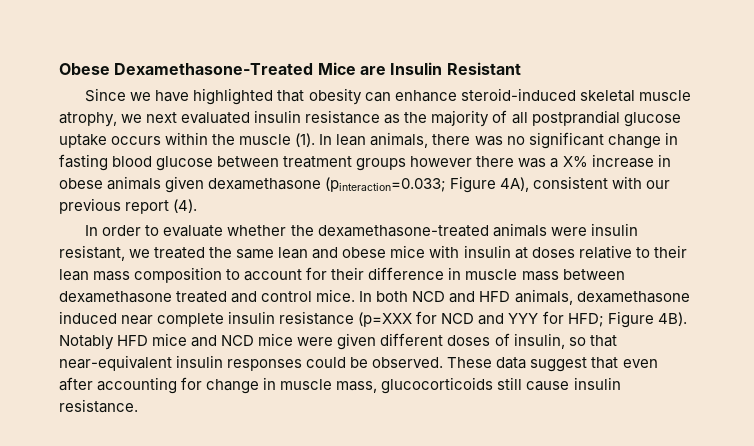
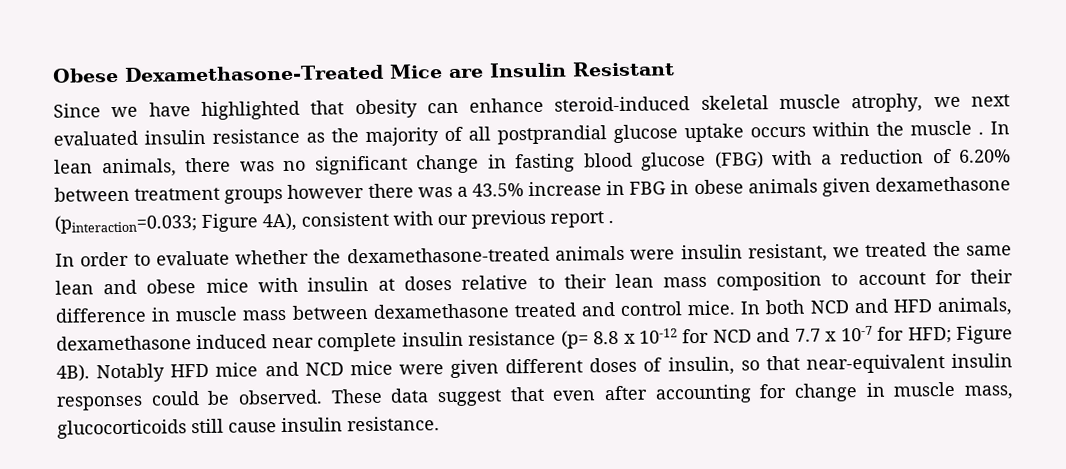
- Since we have highlighted that obesity can enhance steroid-induced skeletal muscle atrophy, we next evaluated insulin resistance as the majority of all postprandial glucose uptake occurs within the muscle (1).
+ Since we have highlighted that obesity can enhance steroid-induced skeletal muscle atrophy, we next evaluated insulin resistance as the majority of all postprandial glucose uptake occurs within the muscle .
- In lean animals, there was no significant change in fasting blood glucose between treatment groups however there was a X% increase in obese animals given dexamethasone (pinteraction=0.033; Figure 4A), consistent with our previous report (4).
+ In lean animals, there was no significant change in fasting blood glucose (FBG) with a reduction of 6.20% between treatment groups however there was a 43.5% increase in FBG in obese animals given dexamethasone (pinteraction=0.033; Figure 4A), consistent with our previous report .
- In both NCD and HFD animals, dexamethasone induced near complete insulin resistance (p=XXX for NCD and YYY for HFD; Figure 4B).
+ In both NCD and HFD animals, dexamethasone induced near complete insulin resistance (p= 8.8 x 10-12 for NCD and 7.7 x 10-7 for HFD; Figure 4B).

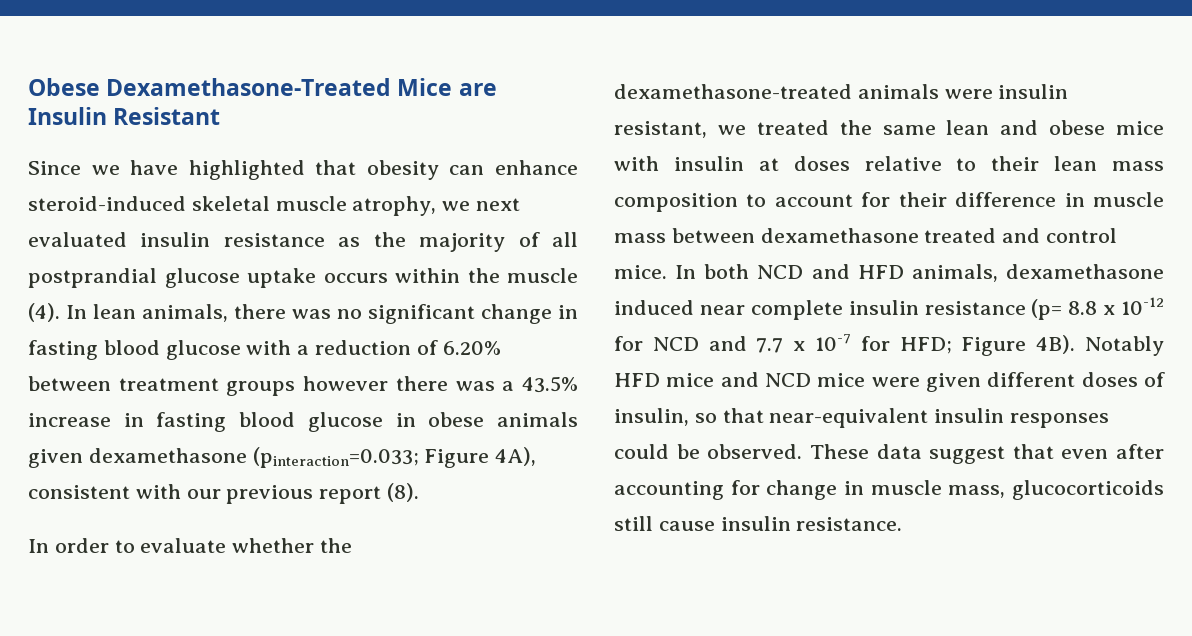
- Since we have highlighted that obesity can enhance steroid-induced skeletal muscle atrophy, we next evaluated insulin resistance as the majority of all postprandial glucose uptake occurs within the muscle .
+ Since we have highlighted that obesity can enhance steroid-induced skeletal muscle atrophy, we next evaluated insulin resistance as the majority of all postprandial glucose uptake occurs within the muscle (4).
- In lean animals, there was no significant change in fasting blood glucose (FBG) with a reduction of 6.20% between treatment groups however there was a 43.5% increase in FBG in obese animals given dexamethasone (pinteraction=0.033; Figure 4A), consistent with our previous report .
+ In lean animals, there was no significant change in fasting blood glucose with a reduction of 6.20% between treatment groups however there was a 43.5% increase in fasting blood glucose in obese animals given dexamethasone (pinteraction=0.033; Figure 4A), consistent with our previous report (8).

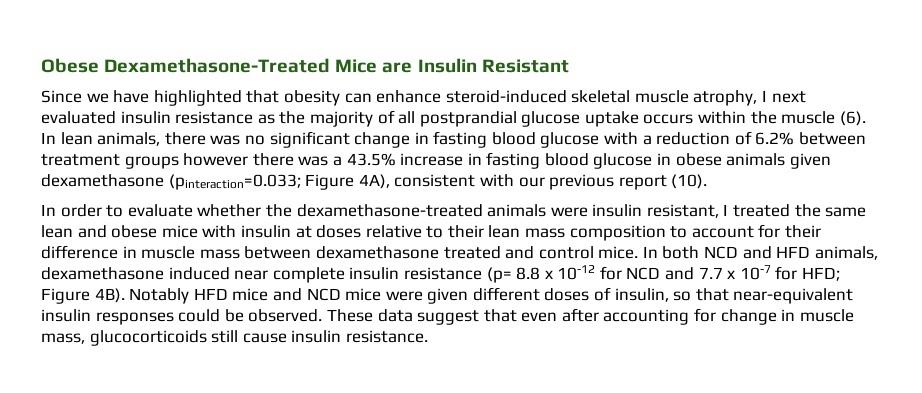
- Since we have highlighted that obesity can enhance steroid-induced skeletal muscle atrophy, we next evaluated insulin resistance as the majority of all postprandial glucose uptake occurs within the muscle (4).
+ Since we have highlighted that obesity can enhance steroid-induced skeletal muscle atrophy, I next evaluated insulin resistance as the majority of all postprandial glucose uptake occurs within the muscle (6).
- In lean animals, there was no significant change in fasting blood glucose with a reduction of 6.20% between treatment groups however there was a 43.5% increase in fasting blood glucose in obese animals given dexamethasone (pinteraction=0.033; Figure 4A), consistent with our previous report (8).
+ In lean animals, there was no significant change in fasting blood glucose with a reduction of 6.2% between treatment groups however there was a 43.5% increase in fasting blood glucose in obese animals given dexamethasone (pinteraction=0.033; Figure 4A), consistent with our previous report (10).
- In order to evaluate whether the dexamethasone-treated animals were insulin resistant, we treated the same lean and obese mice with insulin at doses relative to their lean mass composition to account for their difference in muscle mass between dexamethasone treated and control mice.
+ In order to evaluate whether the dexamethasone-treated animals were insulin resistant, I treated the same lean and obese mice with insulin at doses relative to their lean mass composition to account for their difference in muscle mass between dexamethasone treated and control mice.

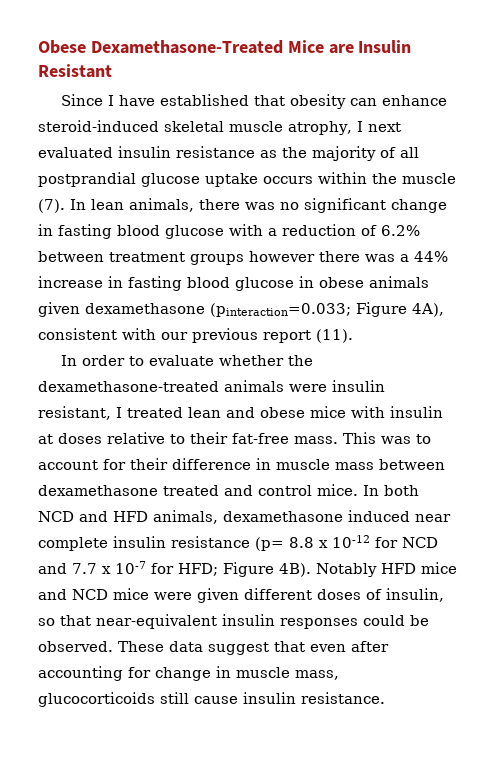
- Since we have highlighted that obesity can enhance steroid-induced skeletal muscle atrophy, I next evaluated insulin resistance as the majority of all postprandial glucose uptake occurs within the muscle (6).
+ Since I have established that obesity can enhance steroid-induced skeletal muscle atrophy, I next evaluated insulin resistance as the majority of all postprandial glucose uptake occurs within the muscle (7).
- In lean animals, there was no significant change in fasting blood glucose with a reduction of 6.2% between treatment groups however there was a 43.5% increase in fasting blood glucose in obese animals given dexamethasone (pinteraction=0.033; Figure 4A), consistent with our previous report (10).
+ In lean animals, there was no significant change in fasting blood glucose with a reduction of 6.2% between treatment groups however there was a 44% increase in fasting blood glucose in obese animals given dexamethasone (pinteraction=0.033; Figure 4A), consistent with our previous report (11).
- In order to evaluate whether the dexamethasone-treated animals were insulin resistant, I treated the same lean and obese mice with insulin at doses relative to their lean mass composition to account for their difference in muscle mass between dexamethasone treated and control mice.
+ In order to evaluate whether the dexamethasone-treated animals were insulin resistant, I treated lean and obese mice with insulin at doses relative to their fat-free mass. This was to account for their difference in muscle mass between dexamethasone treated and control mice.

